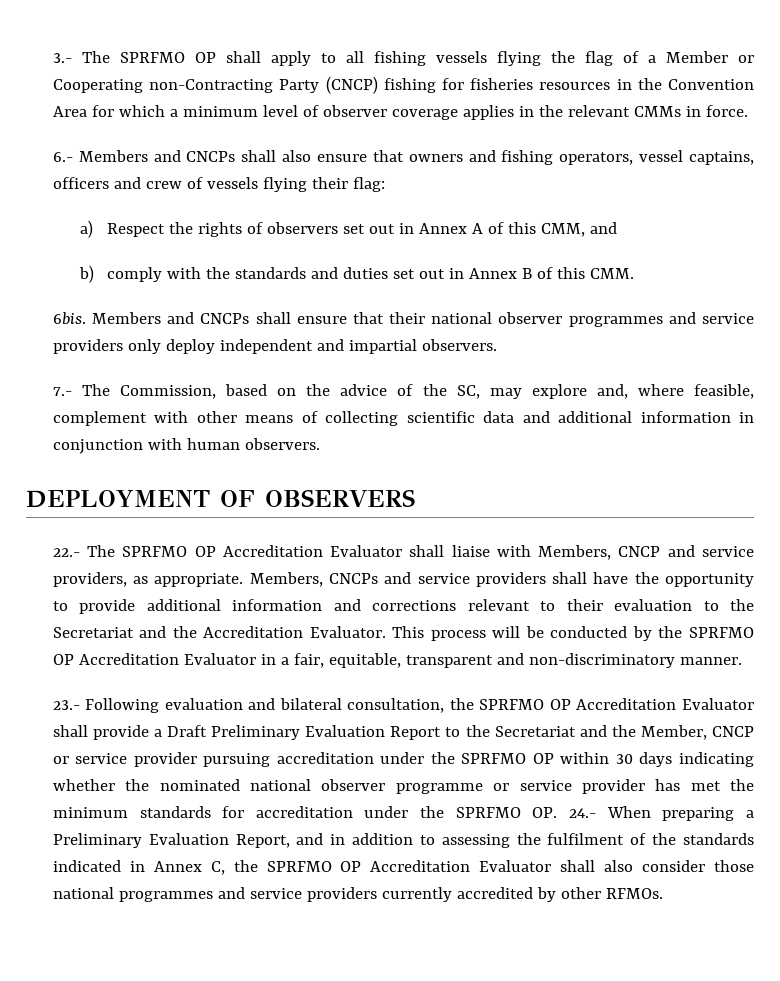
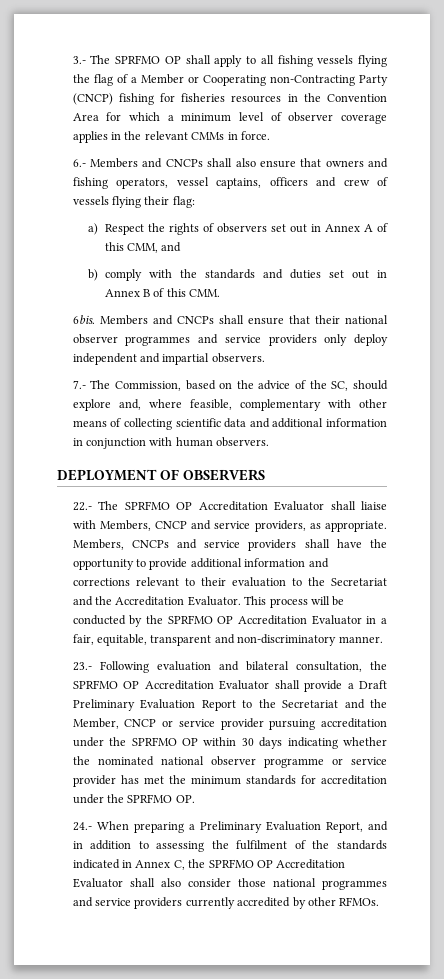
- 7.- The Commission, based on the advice of the SC, may explore and, where feasible, complement with other means of collecting scientific data and additional information in conjunction with human observers.
+ 7.- The Commission, based on the advice of the SC, should explore and, where feasible, complementary with other means of collecting scientific data and additional information in conjunction with human observers.
- 23.- Following evaluation and bilateral consultation, the SPRFMO OP Accreditation Evaluator shall provide a Draft Preliminary Evaluation Report to the Secretariat and the Member, CNCP or service provider pursuing accreditation under the SPRFMO OP within 30 days indicating whether the nominated national observer programme or service provider has met the minimum standards for accreditation under the SPRFMO OP. 24.- When preparing a Preliminary Evaluation Report, and in addition to assessing the fulfilment of the standards indicated in Annex C, the SPRFMO OP Accreditation Evaluator shall also consider those national programmes and service providers currently accredited by other RFMOs.
+ 23.- Following evaluation and bilateral consultation, the SPRFMO OP Accreditation Evaluator shall provide a Draft Preliminary Evaluation Report to the Secretariat and the Member, CNCP or service provider pursuing accreditation under the SPRFMO OP within 30 days indicating whether the nominated national observer programme or service provider has met the minimum standards for accreditation under the SPRFMO OP.
+ 24.- When preparing a Preliminary Evaluation Report, and in addition to assessing the fulfilment of the standards indicated in Annex C, the SPRFMO OP Accreditation Evaluator shall also consider those national programmes and service providers currently accredited by other RFMOs.

